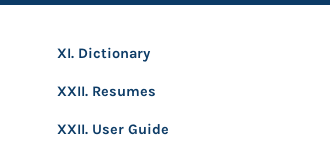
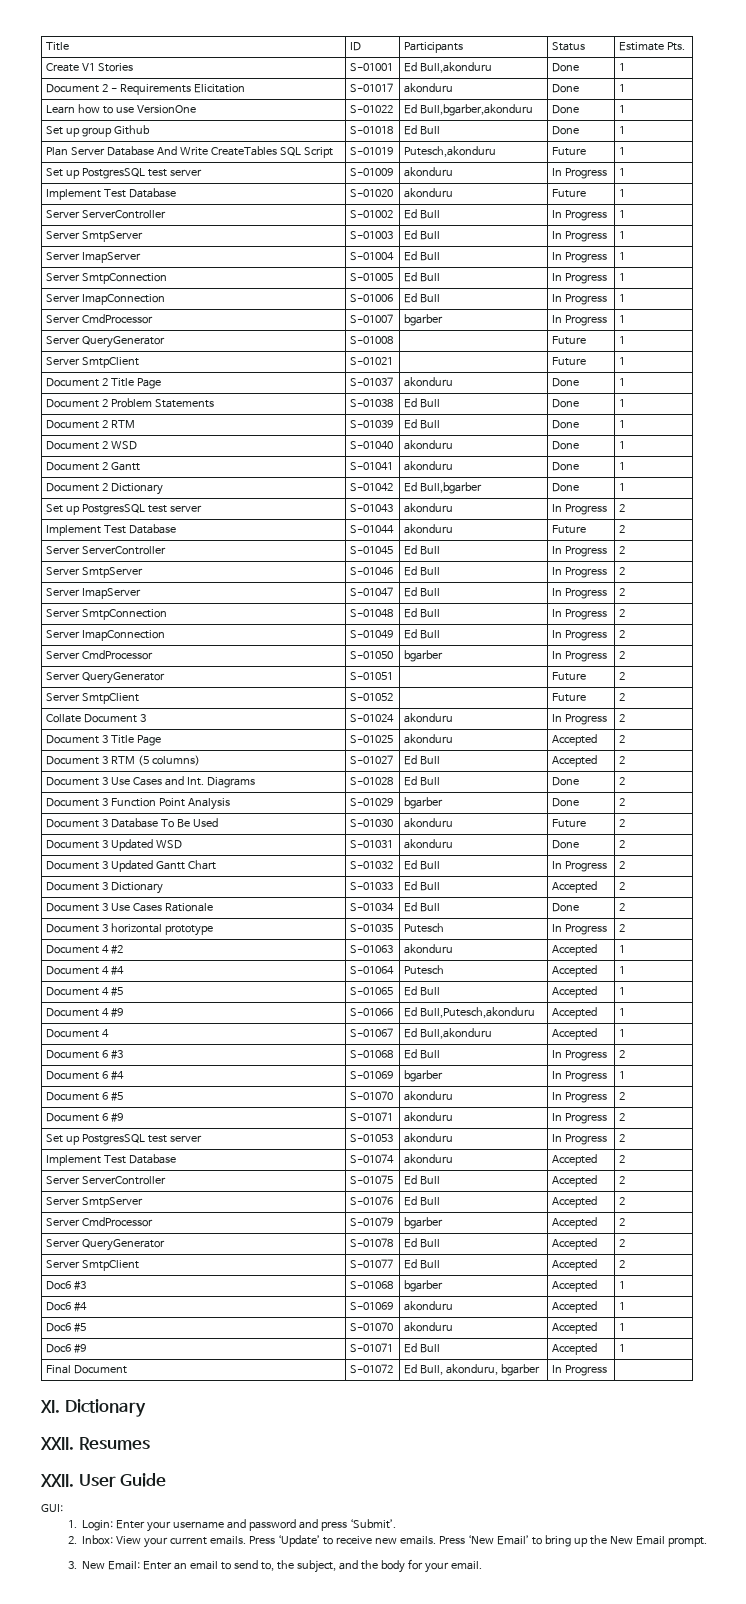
+ Title | ID | Participants | Status | Estimate Pts.
+ Create V1 Stories | S-01001 | Ed Bull,akonduru | Done | 1
+ Document 2 - Requirements Elicitation | S-01017 | akonduru | Done | 1
+ Learn how to use VersionOne | S-01022 | Ed Bull,bgarber,akonduru | Done | 1
+ Set up group Github | S-01018 | Ed Bull | Done | 1
+ Plan Server Database And Write CreateTables SQL Script | S-01019 | Putesch,akonduru | Future | 1
+ Set up PostgresSQL test server | S-01009 | akonduru | In Progress | 1
+ Implement Test Database | S-01020 | akonduru | Future | 1
+ Server ServerController | S-01002 | Ed Bull | In Progress | 1
+ Server SmtpServer | S-01003 | Ed Bull | In Progress | 1
+ Server ImapServer | S-01004 | Ed Bull | In Progress | 1
+ Server SmtpConnection | S-01005 | Ed Bull | In Progress | 1
+ Server ImapConnection | S-01006 | Ed Bull | In Progress | 1
+ Server CmdProcessor | S-01007 | bgarber | In Progress | 1
+ Server QueryGenerator | S-01008 | | Future | 1
+ Server SmtpClient | S-01021 | | Future | 1
+ Document 2 Title Page | S-01037 | akonduru | Done | 1
+ Document 2 Problem Statements | S-01038 | Ed Bull | Done | 1
+ Document 2 RTM | S-01039 | Ed Bull | Done | 1
+ Document 2 WSD | S-01040 | akonduru | Done | 1
+ Document 2 Gantt | S-01041 | akonduru | Done | 1
+ Document 2 Dictionary | S-01042 | Ed Bull,bgarber | Done | 1
+ Set up PostgresSQL test server | S-01043 | akonduru | In Progress | 2
+ Implement Test Database | S-01044 | akonduru | Future | 2
+ Server ServerController | S-01045 | Ed Bull | In Progress | 2
+ Server SmtpServer | S-01046 | Ed Bull | In Progress | 2
+ Server ImapServer | S-01047 | Ed Bull | In Progress | 2
+ Server SmtpConnection | S-01048 | Ed Bull | In Progress | 2
+ Server ImapConnection | S-01049 | Ed Bull | In Progress | 2
+ Server CmdProcessor | S-01050 | bgarber | In Progress | 2
+ Server QueryGenerator | S-01051 | | Future | 2
+ Server SmtpClient | S-01052 | | Future | 2
+ Collate Document 3 | S-01024 | akonduru | In Progress | 2
+ Document 3 Title Page | S-01025 | akonduru | Accepted | 2
+ Document 3 RTM (5 columns) | S-01027 | Ed Bull | Accepted | 2
+ Document 3 Use Cases and Int. Diagrams | S-01028 | Ed Bull | Done | 2
+ Document 3 Function Point Analysis | S-01029 | bgarber | Done | 2
+ Document 3 Database To Be Used | S-01030 | akonduru | Future | 2
+ Document 3 Updated WSD | S-01031 | akonduru | Done | 2
+ Document 3 Updated Gantt Chart | S-01032 | Ed Bull | In Progress | 2
+ Document 3 Dictionary | S-01033 | Ed Bull | Accepted | 2
+ Document 3 Use Cases Rationale | S-01034 | Ed Bull | Done | 2
+ Document 3 horizontal prototype | S-01035 | Putesch | In Progress | 2
+ Document 4 #2 | S-01063 | akonduru | Accepted | 1
+ Document 4 #4 | S-01064 | Putesch | Accepted | 1
+ Document 4 #5 | S-01065 | Ed Bull | Accepted | 1
+ Document 4 #9 | S-01066 | Ed Bull,Putesch,akonduru | Accepted | 1
+ Document 4 | S-01067 | Ed Bull,akonduru | Accepted | 1
+ Document 6 #3 | S-01068 | Ed Bull | In Progress | 2
+ Document 6 #4 | S-01069 | bgarber | In Progress | 1
+ Document 6 #5 | S-01070 | akonduru | In Progress | 2
+ Document 6 #9 | S-01071 | akonduru | In Progress | 2
+ Set up PostgresSQL test server | S-01053 | akonduru | In Progress | 2
+ Implement Test Database | S-01074 | akonduru | Accepted | 2
+ Server ServerController | S-01075 | Ed Bull | Accepted | 2
+ Server SmtpServer | S-01076 | Ed Bull | Accepted | 2
+ Server CmdProcessor | S-01079 | bgarber | Accepted | 2
+ Server QueryGenerator | S-01078 | Ed Bull | Accepted | 2
+ Server SmtpClient | S-01077 | Ed Bull | Accepted | 2
+ Doc6 #3 | S-01068 | bgarber | Accepted | 1
+ Doc6 #4 | S-01069 | akonduru | Accepted | 1
+ Doc6 #5 | S-01070 | akonduru | Accepted | 1
+ Doc6 #9 | S-01071 | Ed Bull | Accepted | 1
+ Final Document | S-01072 | Ed Bull, akonduru, bgarber | In Progress |
+ GUI:
+ 1. Login: Enter your username and password and press ‘Submit’.
+ 2. Inbox: View your current emails. Press ‘Update’ to receive new emails. Press ‘New Email’ to bring up the New Email prompt.
+ 3. New Email: Enter an email to send to, the subject, and the body for your email.

